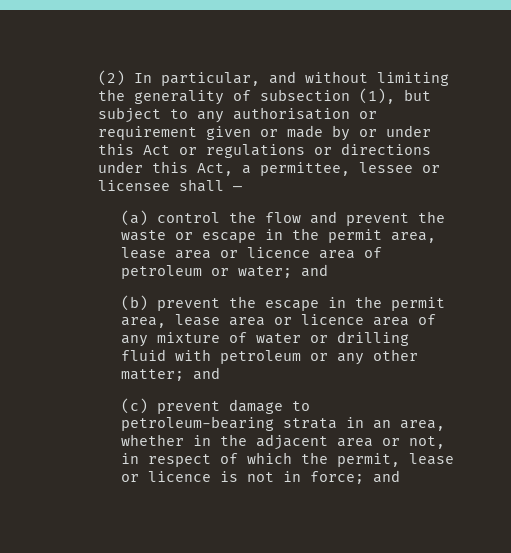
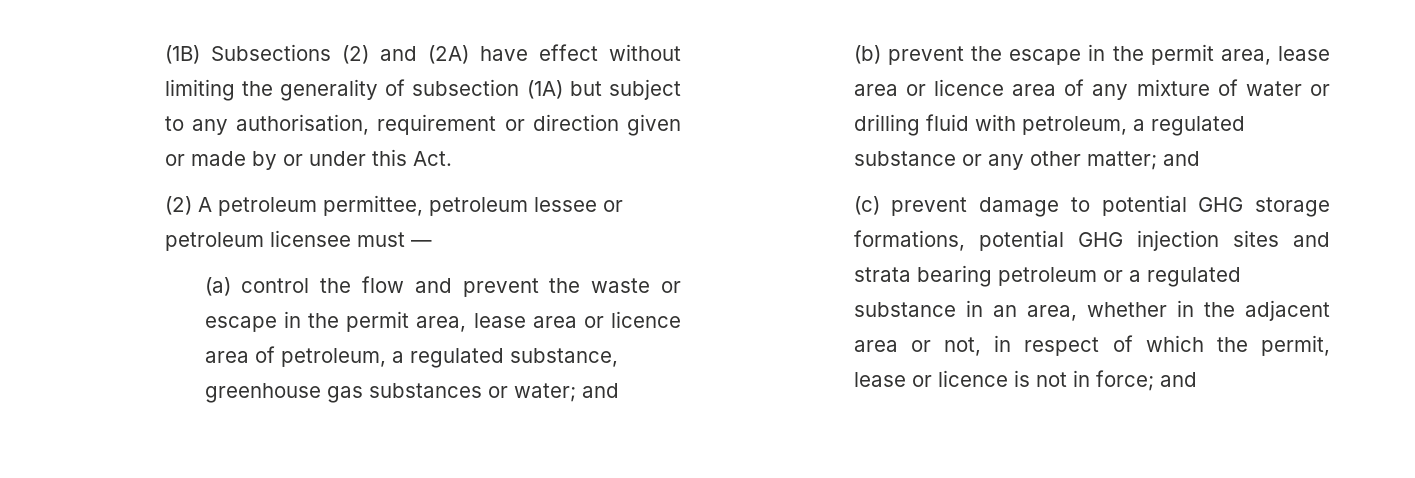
- (2) In particular, and without limiting the generality of subsection (1), but subject to any authorisation or requirement given or made by or under this Act or regulations or directions under this Act, a permittee, lessee or licensee shall —
+ (1B) Subsections (2) and (2A) have effect without limiting the generality of subsection (1A) but subject to any authorisation, requirement or direction given or made by or under this Act.
+ (2) A petroleum permittee, petroleum lessee or petroleum licensee must —
- (a) control the flow and prevent the waste or escape in the permit area, lease area or licence area of petroleum or water; and
+ (a) control the flow and prevent the waste or escape in the permit area, lease area or licence area of petroleum, a regulated substance, greenhouse gas substances or water; and
- (b) prevent the escape in the permit area, lease area or licence area of any mixture of water or drilling fluid with petroleum or any other matter; and
+ (b) prevent the escape in the permit area, lease area or licence area of any mixture of water or drilling fluid with petroleum, a regulated substance or any other matter; and
- (c) prevent damage to petroleum-bearing strata in an area, whether in the adjacent area or not, in respect of which the permit, lease or licence is not in force; and
+ (c) prevent damage to potential GHG storage formations, potential GHG injection sites and strata bearing petroleum or a regulated substance in an area, whether in the adjacent area or not, in respect of which the permit, lease or licence is not in force; and

